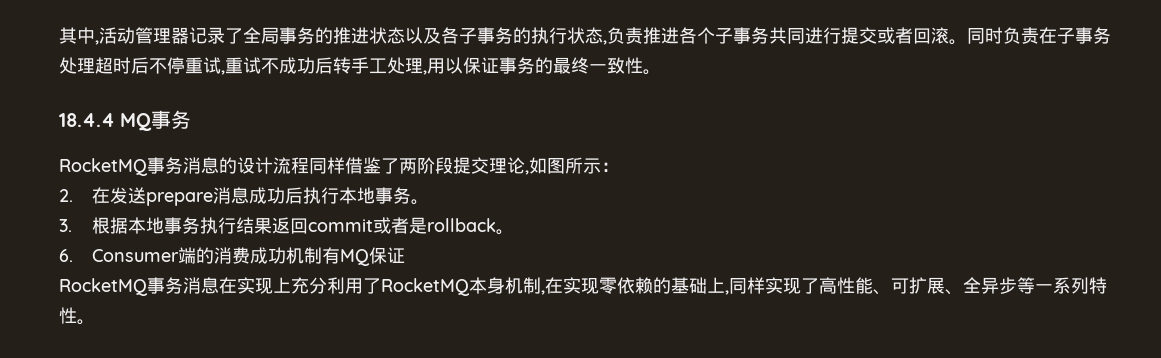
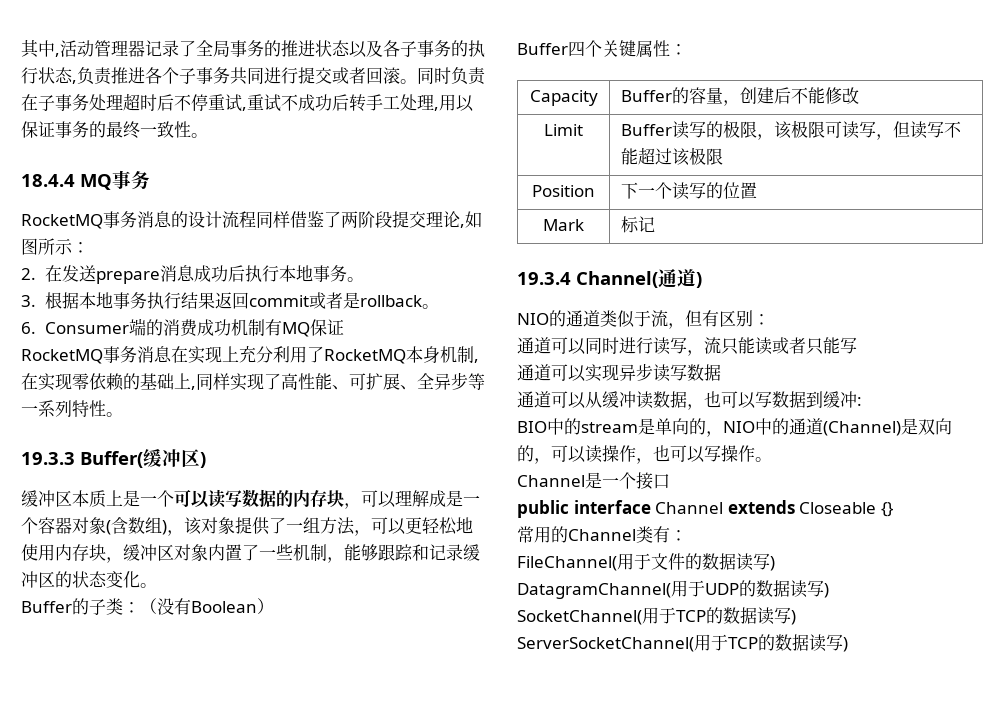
+ 19.3.3 Buffer(缓冲区)
+ 缓冲区本质上是一个可以读写数据的内存块，可以理解成是一个容器对象(含数组)，该对象提供了一组方法，可以更轻松地使用内存块，缓冲区对象内置了一些机制，能够跟踪和记录缓冲区的状态变化。
+ Buffer的子类：（没有Boolean）
+ Buffer四个关键属性：
+ Capacity | Buffer的容量，创建后不能修改
+ Limit | Buffer读写的极限，该极限可读写，但读写不能超过该极限
+ Position | 下一个读写的位置
+ Mark | 标记
+ 19.3.4 Channel(通道)
+ NIO的通道类似于流，但有区别：
+ 通道可以同时进行读写，流只能读或者只能写
+ 通道可以实现异步读写数据
+ 通道可以从缓冲读数据，也可以写数据到缓冲:
+ BIO中的stream是单向的，NIO中的通道(Channel)是双向的，可以读操作，也可以写操作。
+ Channel是一个接口
+ public interface Channel extends Closeable {}
+ 常用的Channel类有：
+ FileChannel(用于文件的数据读写)
+ DatagramChannel(用于UDP的数据读写)
+ SocketChannel(用于TCP的数据读写)
+ ServerSocketChannel(用于TCP的数据读写)

